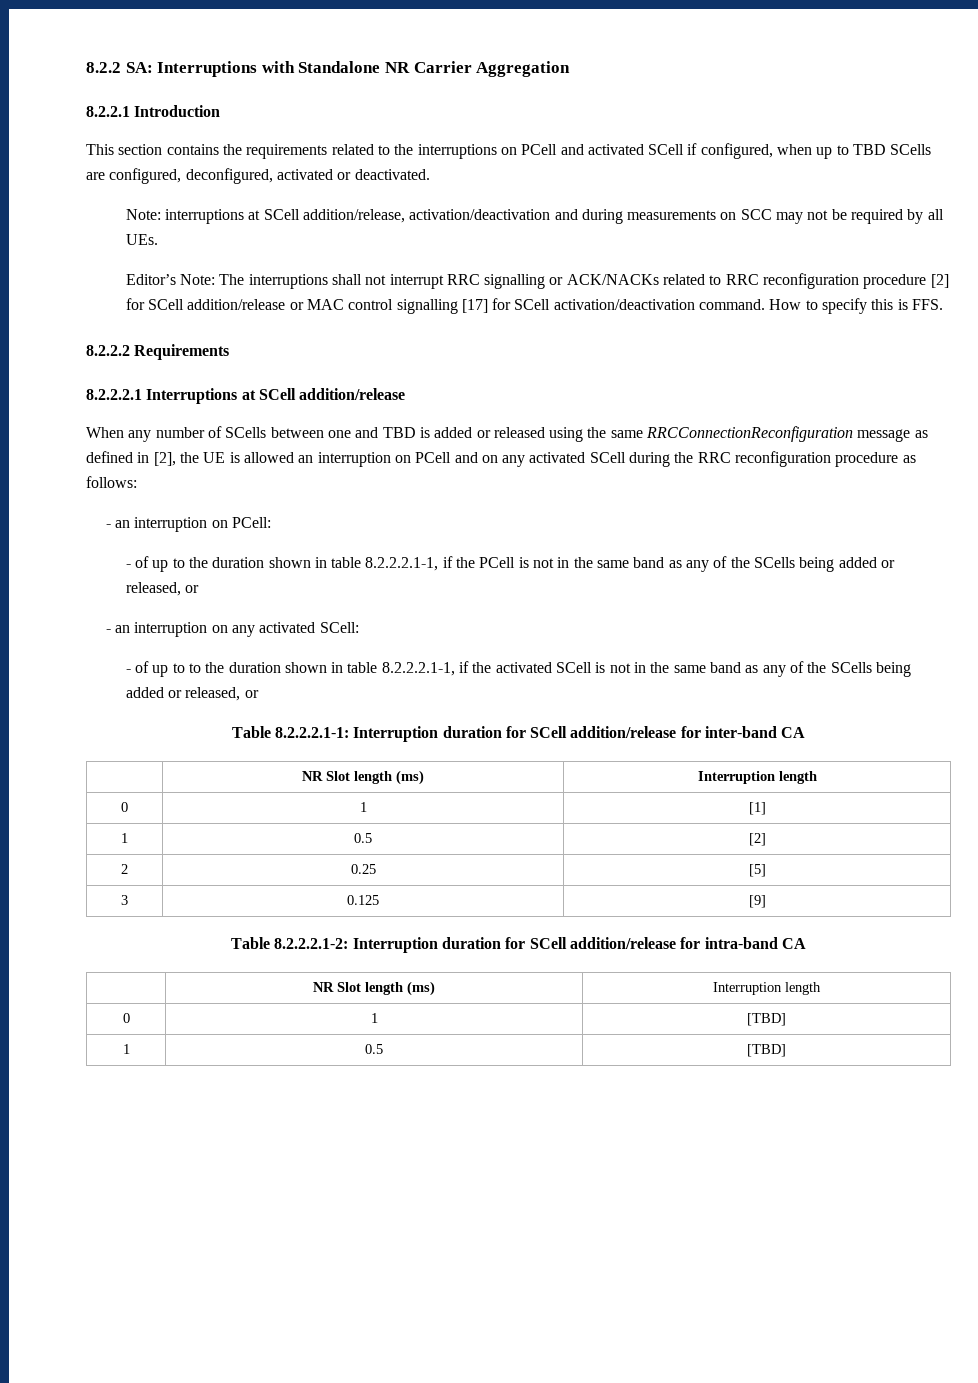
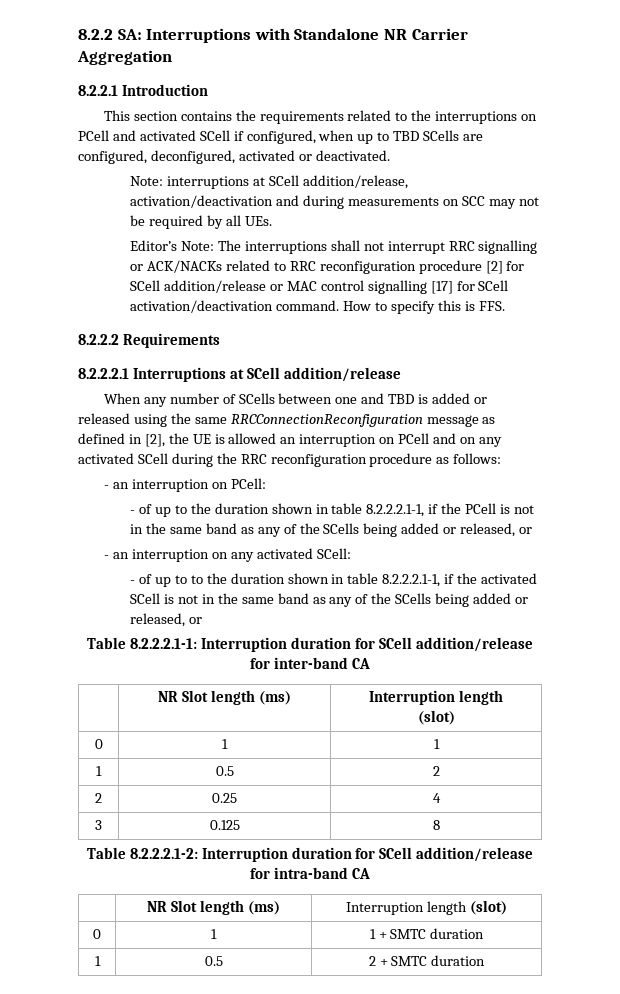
  Table 8.2.2.2.1-1: Interruption duration for SCell addition/release for inter-band CA
  | NR Slot length (ms) | Interruption length
- 0 | 1 | [1]
- 1 | 0.5 | [2]
+ (slot)
+ 0 | 1 | 1
+ 1 | 0.5 | 2
- 2 | 0.25 | [5]
+ 2 | 0.25 | 4
- 3 | 0.125 | [9]
+ 3 | 0.125 | 8
  Table 8.2.2.2.1-2: Interruption duration for SCell addition/release for intra-band CA
- | NR Slot length (ms) | Interruption length
- 0 | 1 | [TBD]
- 1 | 0.5 | [TBD]
+ | NR Slot length (ms) | Interruption length (slot)
+ 0 | 1 | 1 + SMTC duration
+ 1 | 0.5 | 2 + SMTC duration

